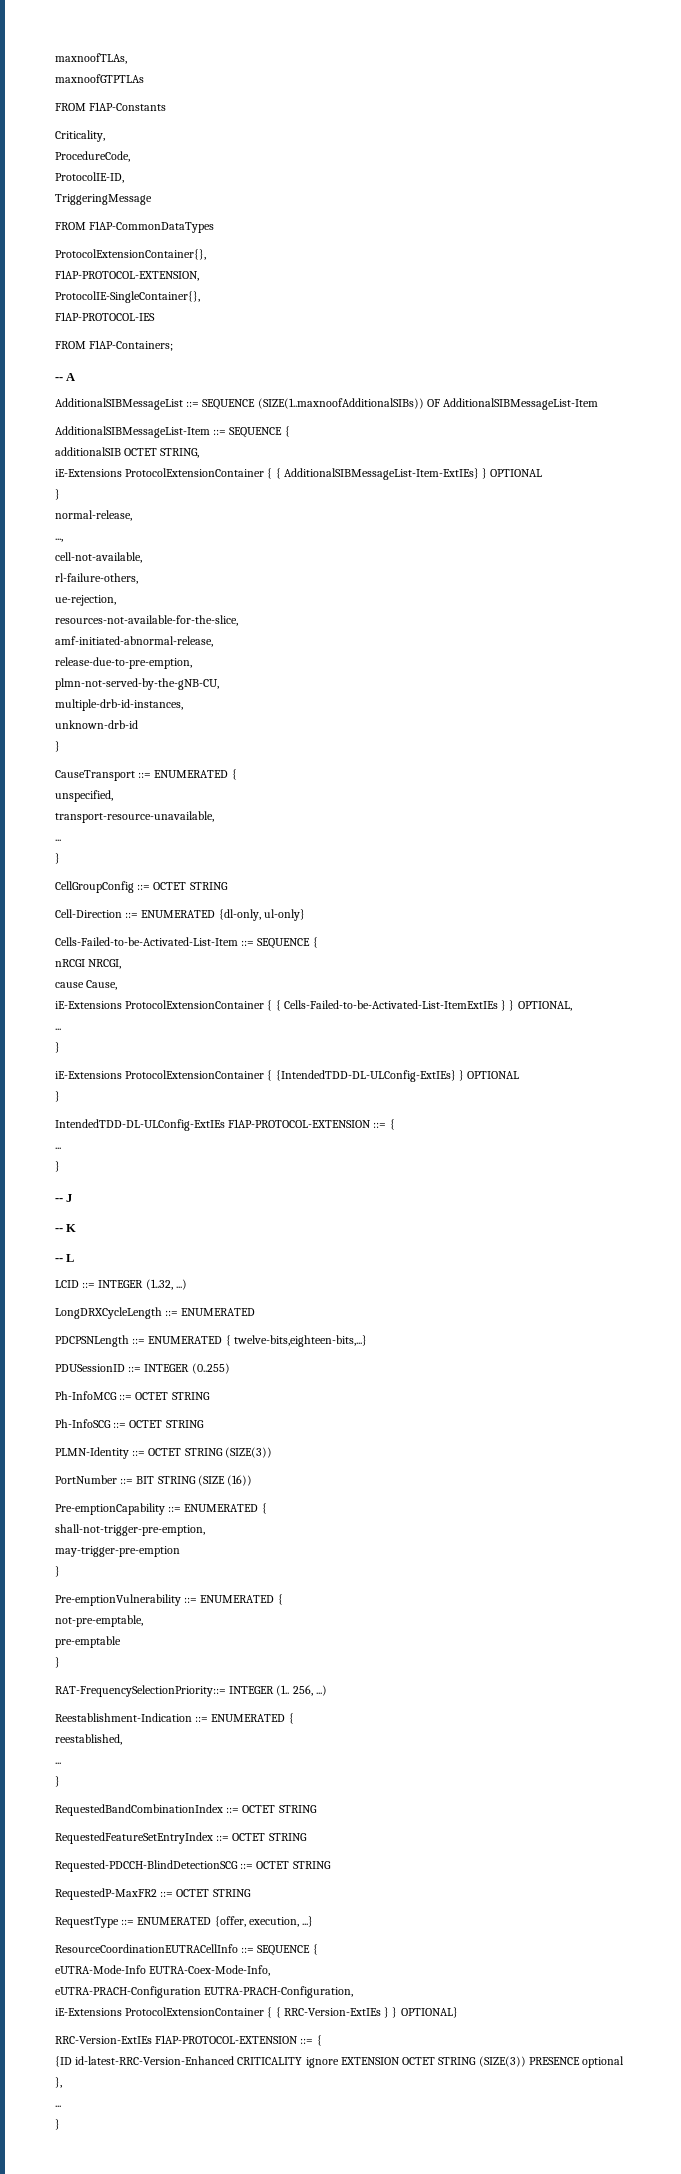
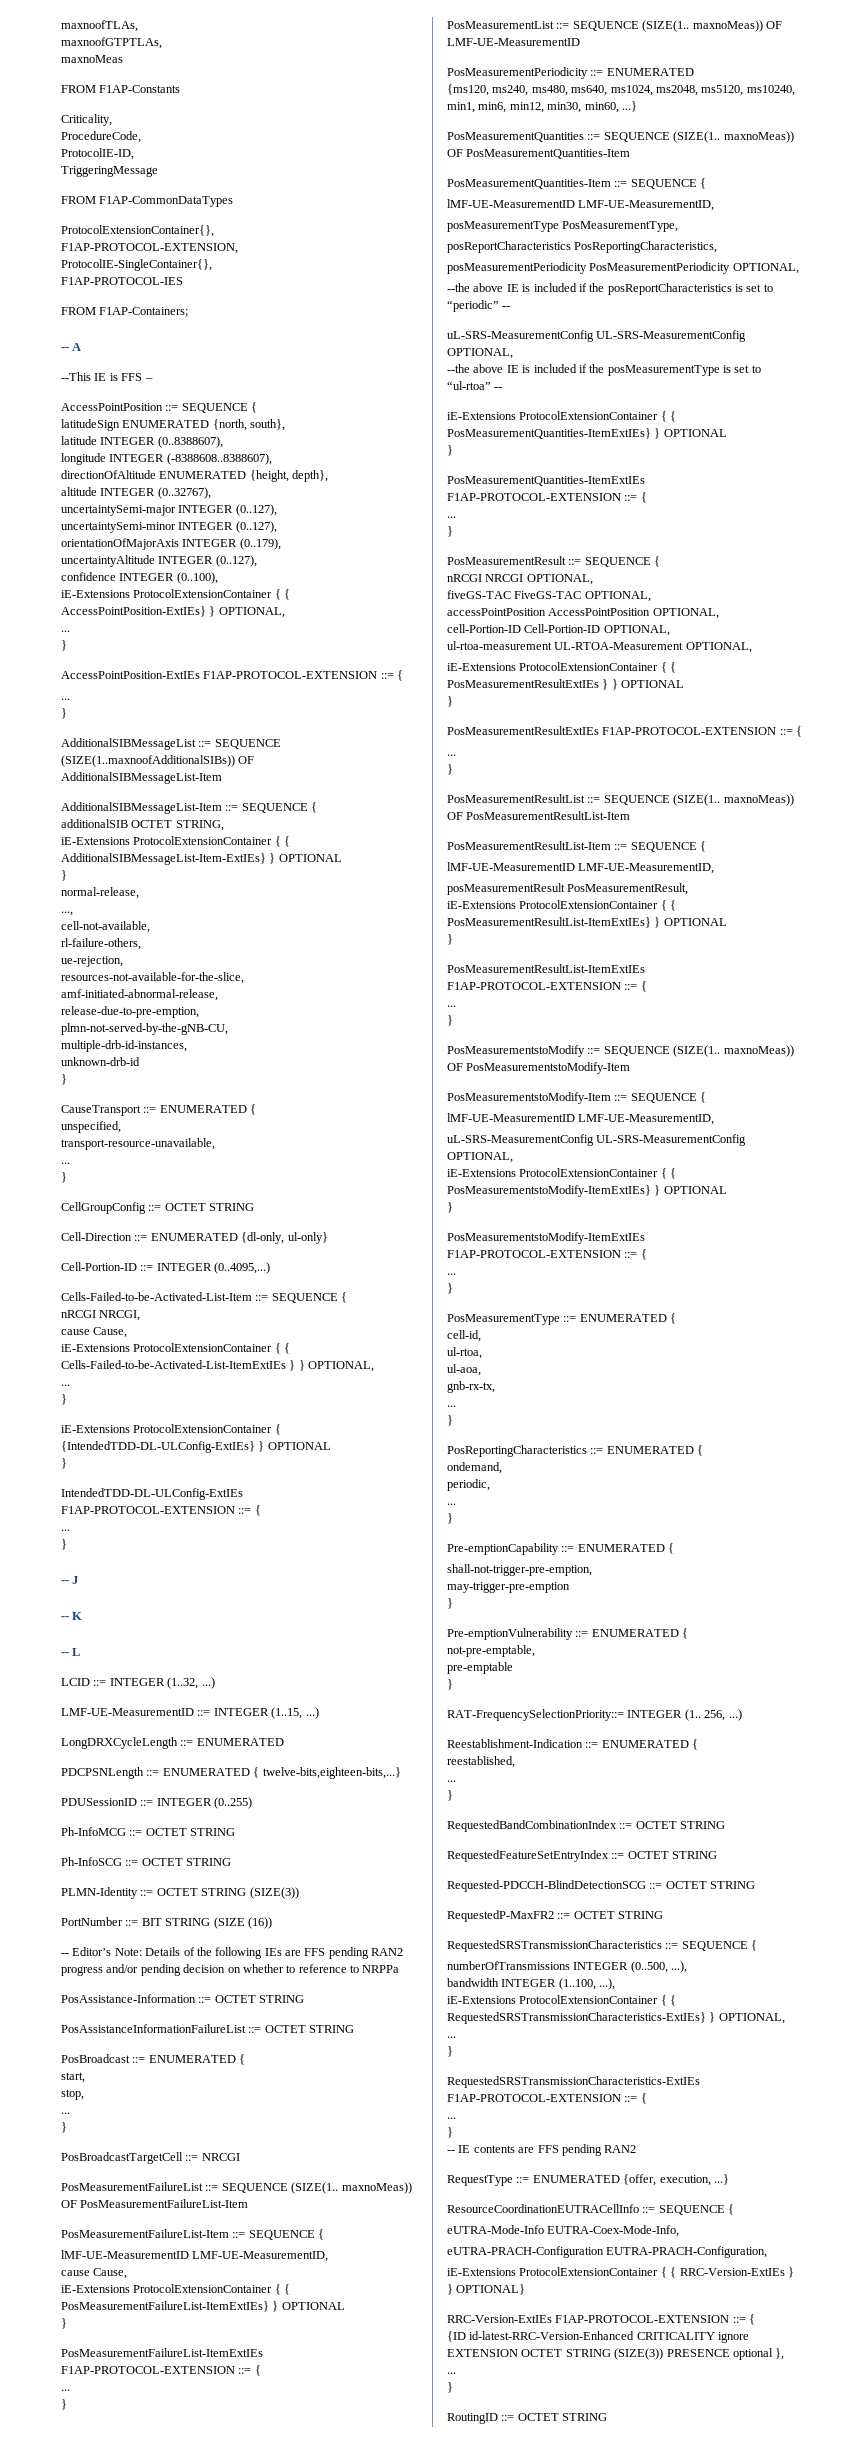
- maxnoofGTPTLAs
+ maxnoofGTPTLAs,
+ maxnoMeas
+ --This IE is FFS –
+ AccessPointPosition ::= SEQUENCE {
+ latitudeSign ENUMERATED {north, south},
+ latitude INTEGER (0..8388607),
+ longitude INTEGER (-8388608..8388607),
+ directionOfAltitude ENUMERATED {height, depth},
+ altitude INTEGER (0..32767),
+ uncertaintySemi-major INTEGER (0..127),
+ uncertaintySemi-minor INTEGER (0..127),
+ orientationOfMajorAxis INTEGER (0..179),
+ uncertaintyAltitude INTEGER (0..127),
+ confidence INTEGER (0..100),
+ iE-Extensions ProtocolExtensionContainer { { AccessPointPosition-ExtIEs} } OPTIONAL,
+ ...
+ }
+ AccessPointPosition-ExtIEs F1AP-PROTOCOL-EXTENSION ::= {
+ ...
+ }
+ Cell-Portion-ID ::= INTEGER (0..4095,...)
+ LMF-UE-MeasurementID ::= INTEGER (1..15, ...)
+ -- Editor’s Note: Details of the following IEs are FFS pending RAN2 progress and/or pending decision on whether to reference to NRPPa
+ PosAssistance-Information ::= OCTET STRING
+ PosAssistanceInformationFailureList ::= OCTET STRING
+ PosBroadcast ::= ENUMERATED {
+ start,
+ stop,
+ ...
+ }
+ PosBroadcastTargetCell ::= NRCGI
+ PosMeasurementFailureList ::= SEQUENCE (SIZE(1.. maxnoMeas)) OF PosMeasurementFailureList-Item
+ PosMeasurementFailureList-Item ::= SEQUENCE {
+ lMF-UE-MeasurementID LMF-UE-MeasurementID,
+ cause Cause,
+ iE-Extensions ProtocolExtensionContainer { { PosMeasurementFailureList-ItemExtIEs} } OPTIONAL
+ }
+ PosMeasurementFailureList-ItemExtIEs F1AP-PROTOCOL-EXTENSION ::= {
+ ...
+ }
+ PosMeasurementList ::= SEQUENCE (SIZE(1.. maxnoMeas)) OF LMF-UE-MeasurementID
+ PosMeasurementPeriodicity ::= ENUMERATED
+ {ms120, ms240, ms480, ms640, ms1024, ms2048, ms5120, ms10240, min1, min6, min12, min30, min60, ...}
+ PosMeasurementQuantities ::= SEQUENCE (SIZE(1.. maxnoMeas)) OF PosMeasurementQuantities-Item
+ PosMeasurementQuantities-Item ::= SEQUENCE {
+ lMF-UE-MeasurementID LMF-UE-MeasurementID,
+ posMeasurementType PosMeasurementType,
+ posReportCharacteristics PosReportingCharacteristics,
+ posMeasurementPeriodicity PosMeasurementPeriodicity OPTIONAL,
+ --the above IE is included if the posReportCharacteristics is set to “periodic” --
+ uL-SRS-MeasurementConfig UL-SRS-MeasurementConfig OPTIONAL,
+ --the above IE is included if the posMeasurementType is set to “ul-rtoa” --
+ iE-Extensions ProtocolExtensionContainer { { PosMeasurementQuantities-ItemExtIEs} } OPTIONAL
+ }
+ PosMeasurementQuantities-ItemExtIEs F1AP-PROTOCOL-EXTENSION ::= {
+ ...
+ }
+ PosMeasurementResult ::= SEQUENCE {
+ nRCGI NRCGI OPTIONAL,
+ fiveGS-TAC FiveGS-TAC OPTIONAL,
+ accessPointPosition AccessPointPosition OPTIONAL,
+ cell-Portion-ID Cell-Portion-ID OPTIONAL,
+ ul-rtoa-measurement UL-RTOA-Measurement OPTIONAL,
+ iE-Extensions ProtocolExtensionContainer { { PosMeasurementResultExtIEs } } OPTIONAL
+ }
+ PosMeasurementResultExtIEs F1AP-PROTOCOL-EXTENSION ::= {
+ ...
+ }
+ PosMeasurementResultList ::= SEQUENCE (SIZE(1.. maxnoMeas)) OF PosMeasurementResultList-Item
+ PosMeasurementResultList-Item ::= SEQUENCE {
+ lMF-UE-MeasurementID LMF-UE-MeasurementID,
+ posMeasurementResult PosMeasurementResult,
+ iE-Extensions ProtocolExtensionContainer { { PosMeasurementResultList-ItemExtIEs} } OPTIONAL
+ }
+ PosMeasurementResultList-ItemExtIEs F1AP-PROTOCOL-EXTENSION ::= {
+ ...
+ }
+ PosMeasurementstoModify ::= SEQUENCE (SIZE(1.. maxnoMeas)) OF PosMeasurementstoModify-Item
+ PosMeasurementstoModify-Item ::= SEQUENCE {
+ lMF-UE-MeasurementID LMF-UE-MeasurementID,
+ uL-SRS-MeasurementConfig UL-SRS-MeasurementConfig OPTIONAL,
+ iE-Extensions ProtocolExtensionContainer { { PosMeasurementstoModify-ItemExtIEs} } OPTIONAL
+ }
+ PosMeasurementstoModify-ItemExtIEs F1AP-PROTOCOL-EXTENSION ::= {
+ ...
+ }
+ PosMeasurementType ::= ENUMERATED {
+ cell-id,
+ ul-rtoa,
+ ul-aoa,
+ gnb-rx-tx,
+ ...
+ }
+ PosReportingCharacteristics ::= ENUMERATED {
+ ondemand,
+ periodic,
+ ...
+ }
+ RequestedSRSTransmissionCharacteristics ::= SEQUENCE {
+ numberOfTransmissions INTEGER (0..500, ...),
+ bandwidth INTEGER (1..100, ...),
+ iE-Extensions ProtocolExtensionContainer { { RequestedSRSTransmissionCharacteristics-ExtIEs} } OPTIONAL,
+ ...
+ }
+ RequestedSRSTransmissionCharacteristics-ExtIEs F1AP-PROTOCOL-EXTENSION ::= {
+ ...
+ }
+ -- IE contents are FFS pending RAN2
+ RoutingID ::= OCTET STRING

